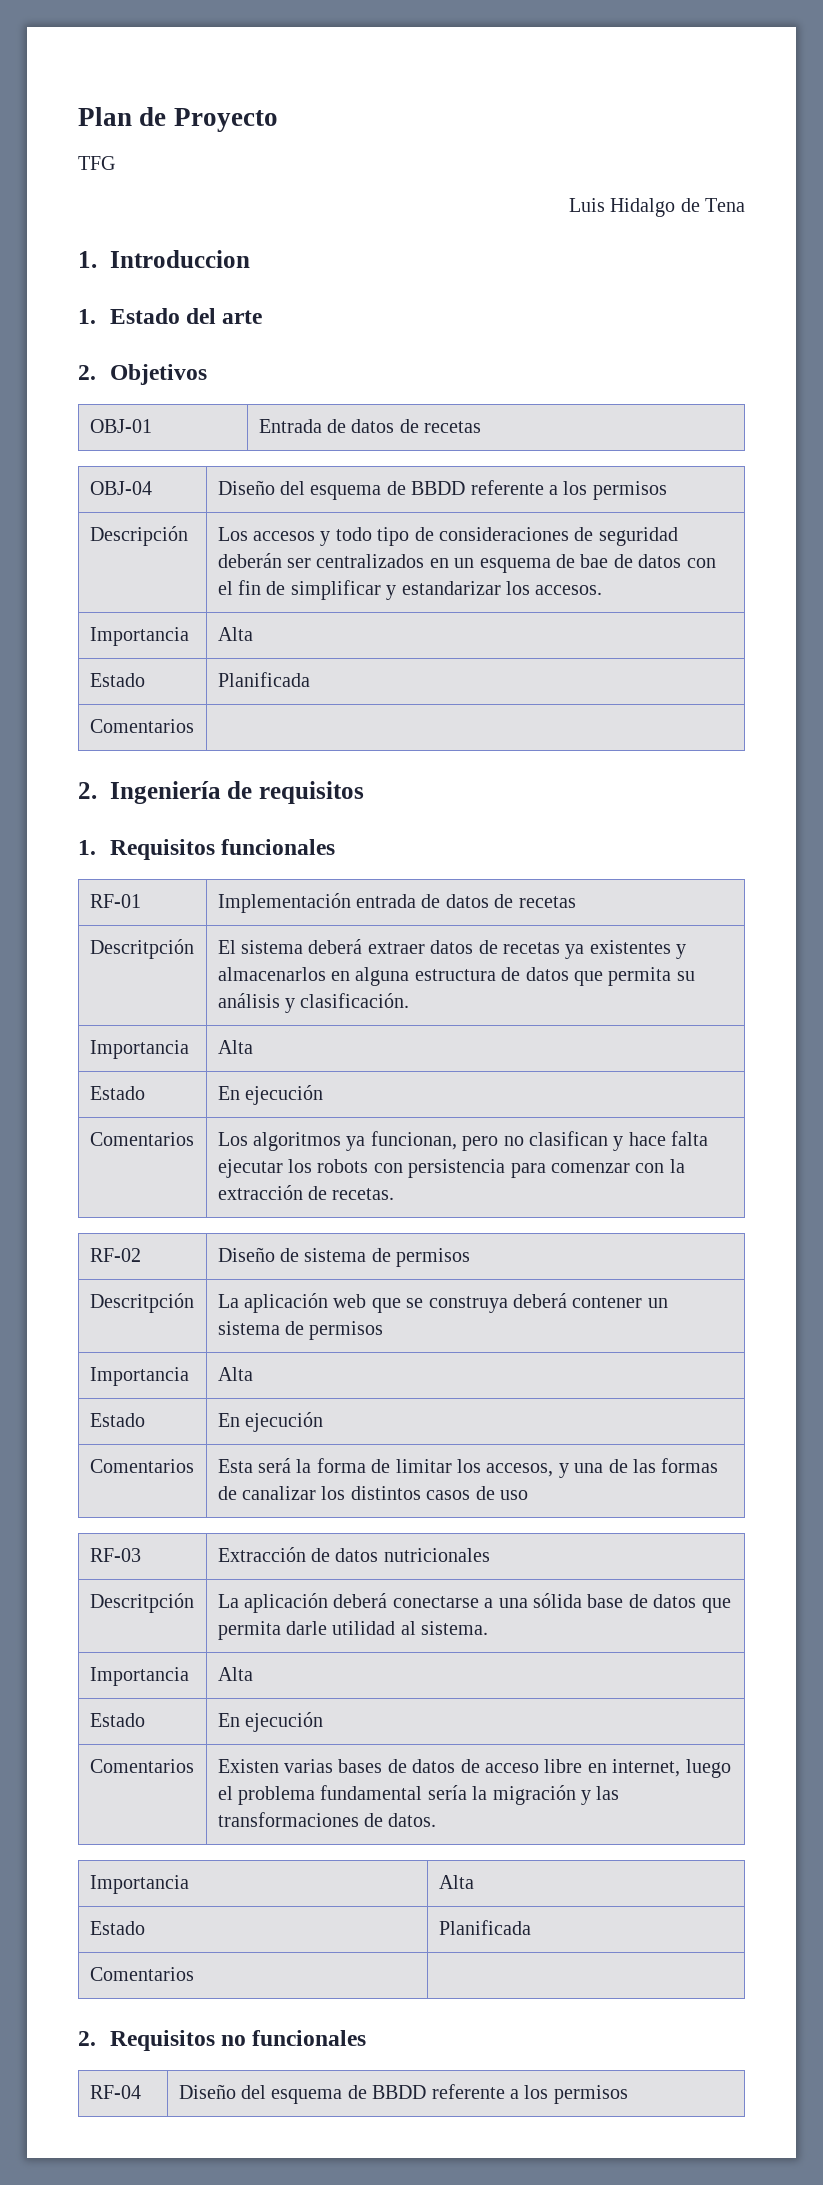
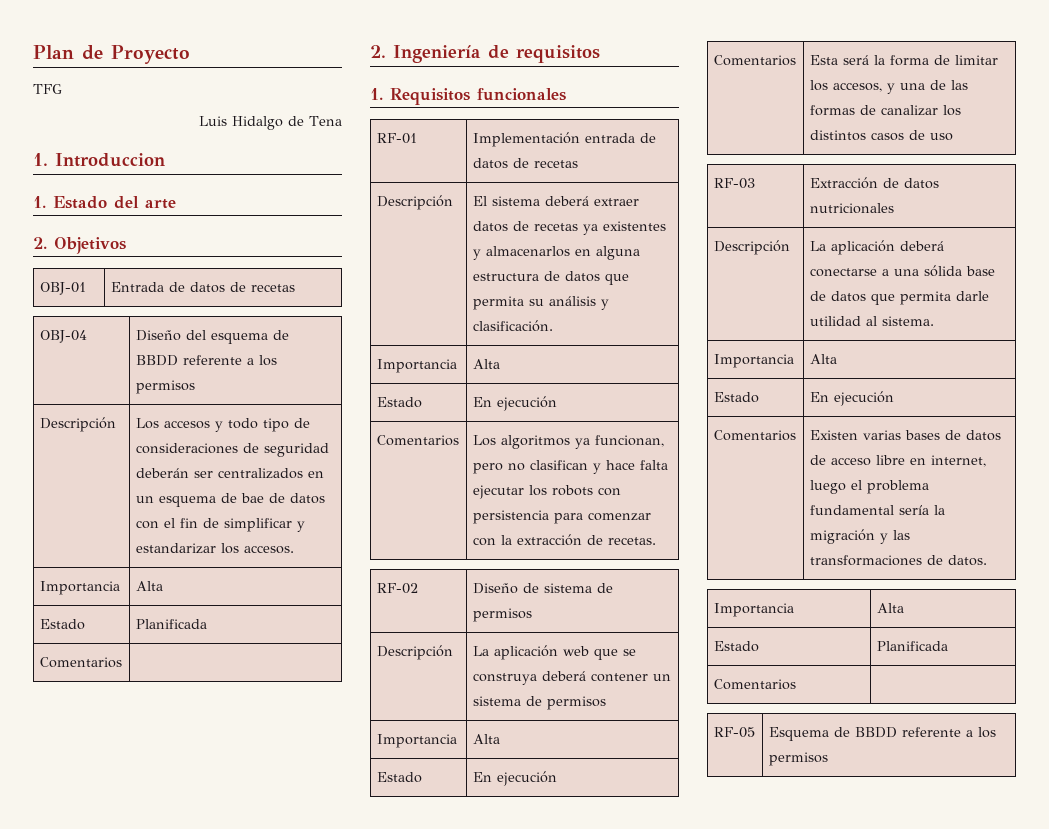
- Descritpción | El sistema deberá extraer datos de recetas ya existentes y almacenarlos en alguna estructura de datos que permita su análisis y clasificación.
+ Descripción | El sistema deberá extraer datos de recetas ya existentes y almacenarlos en alguna estructura de datos que permita su análisis y clasificación.
- Descritpción | La aplicación web que se construya deberá contener un sistema de permisos
+ Descripción | La aplicación web que se construya deberá contener un sistema de permisos
- Descritpción | La aplicación deberá conectarse a una sólida base de datos que permita darle utilidad al sistema.
+ Descripción | La aplicación deberá conectarse a una sólida base de datos que permita darle utilidad al sistema.
- 2. Requisitos no funcionales
- RF-04 | Diseño del esquema de BBDD referente a los permisos
+ RF-05 | Esquema de BBDD referente a los permisos

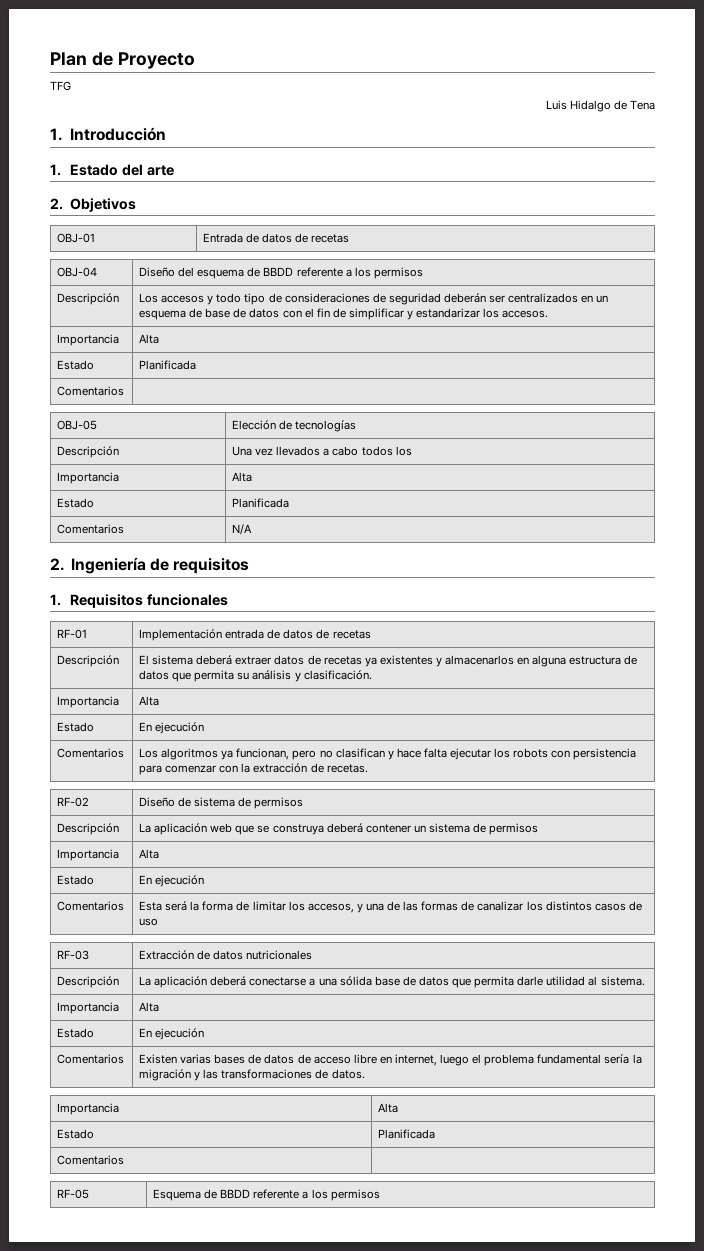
- 1. Introduccion
+ 1. Introducción
- Descripción | Los accesos y todo tipo de consideraciones de seguridad deberán ser centralizados en un esquema de bae de datos con el fin de simplificar y estandarizar los accesos.
+ Descripción | Los accesos y todo tipo de consideraciones de seguridad deberán ser centralizados en un esquema de base de datos con el fin de simplificar y estandarizar los accesos.
+ OBJ-05 | Elección de tecnologías
+ Descripción | Una vez llevados a cabo todos los
+ Importancia | Alta
+ Estado | Planificada
+ Comentarios | N/A

